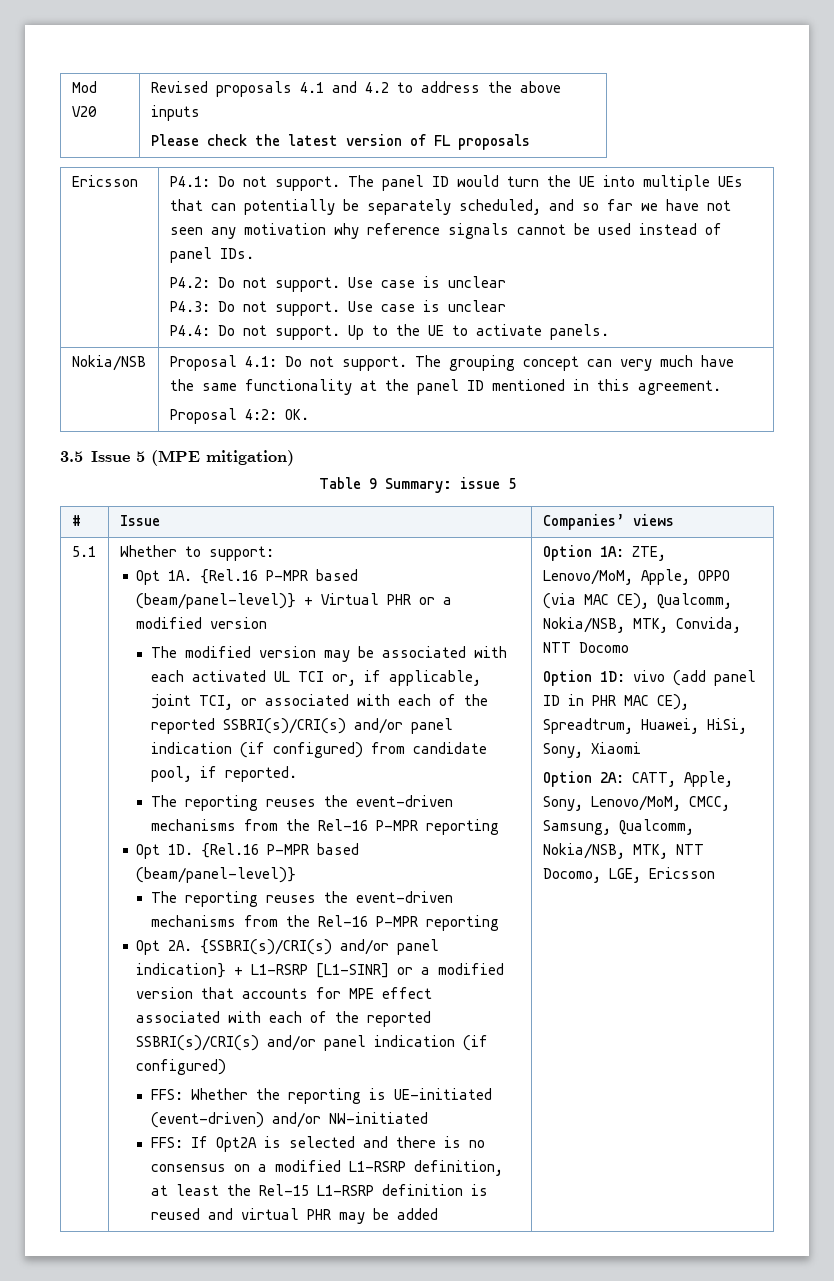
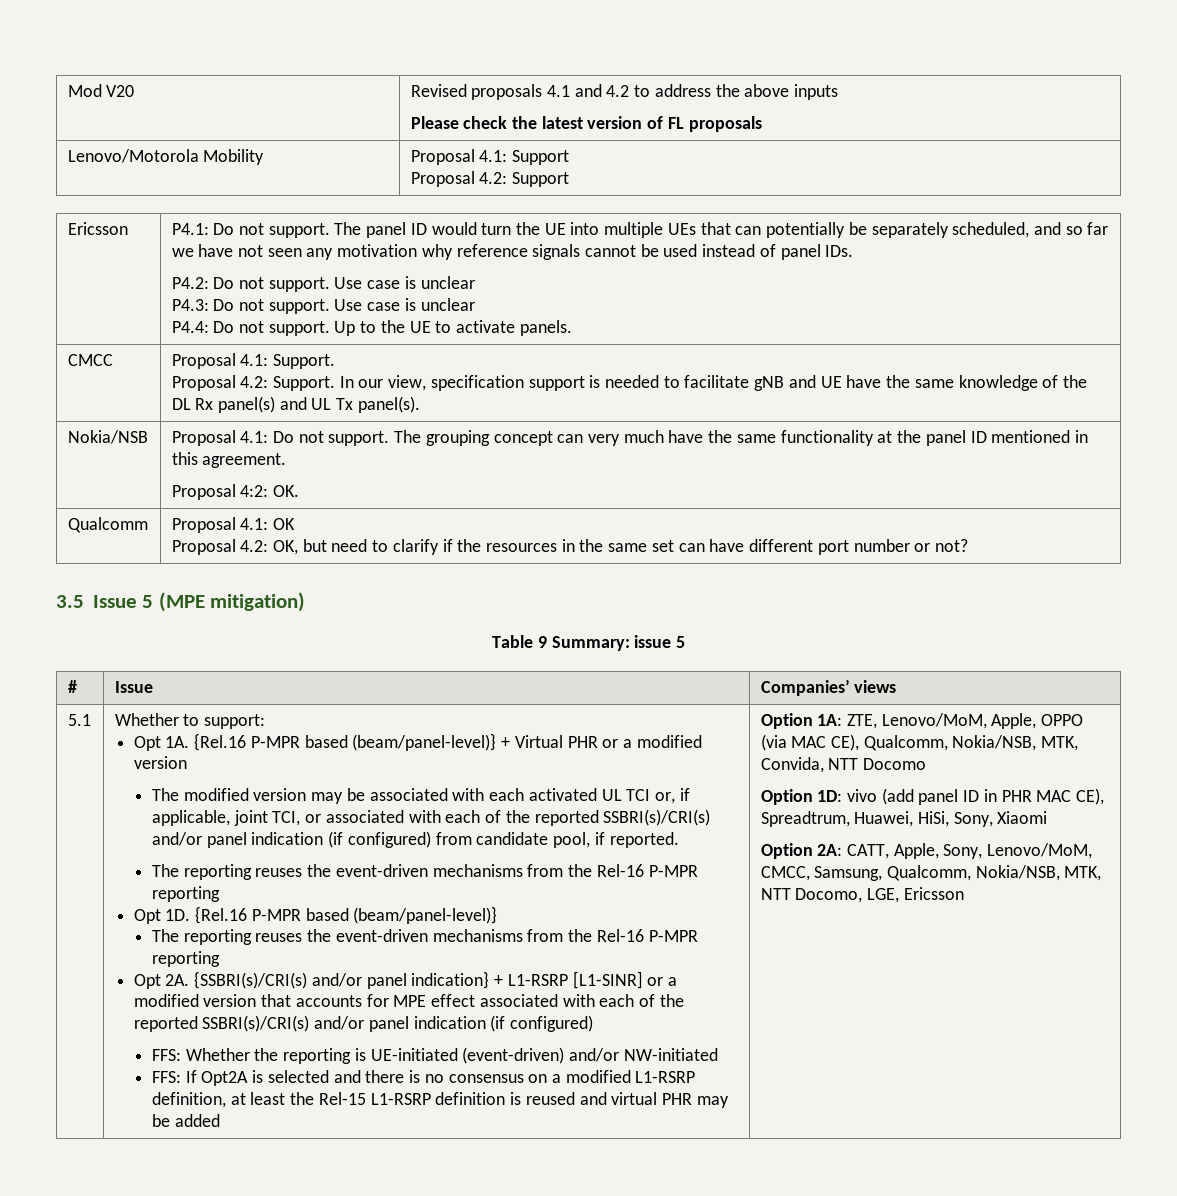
+ Lenovo/Motorola Mobility | Proposal 4.1: Support
+ Proposal 4.2: Support
+ CMCC | Proposal 4.1: Support.
+ Proposal 4.2: Support. In our view, specification support is needed to facilitate gNB and UE have the same knowledge of the DL Rx panel(s) and UL Tx panel(s).
+ Qualcomm | Proposal 4.1: OK
+ Proposal 4.2: OK, but need to clarify if the resources in the same set can have different port number or not?

